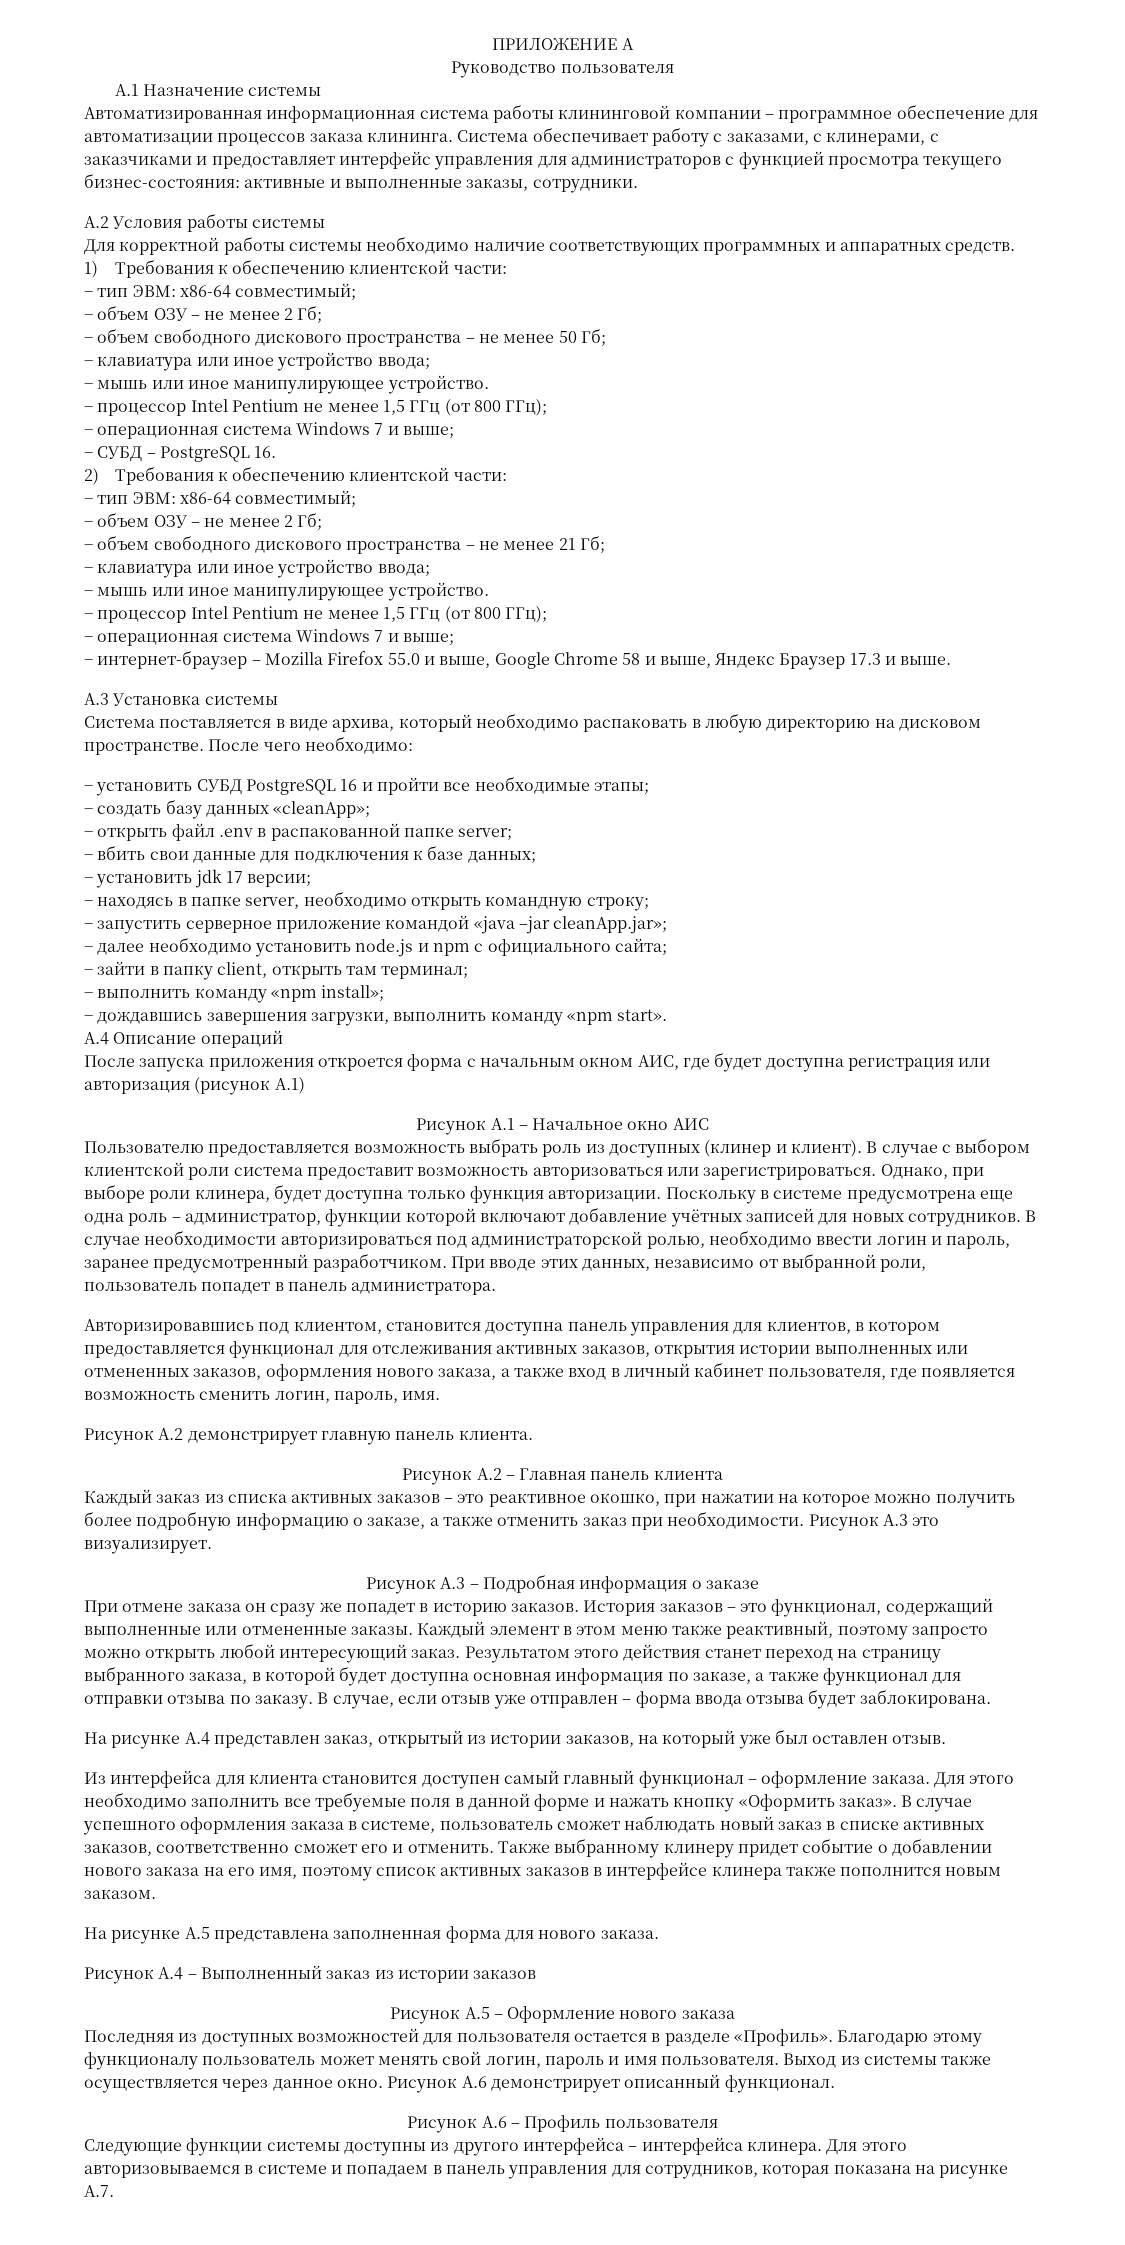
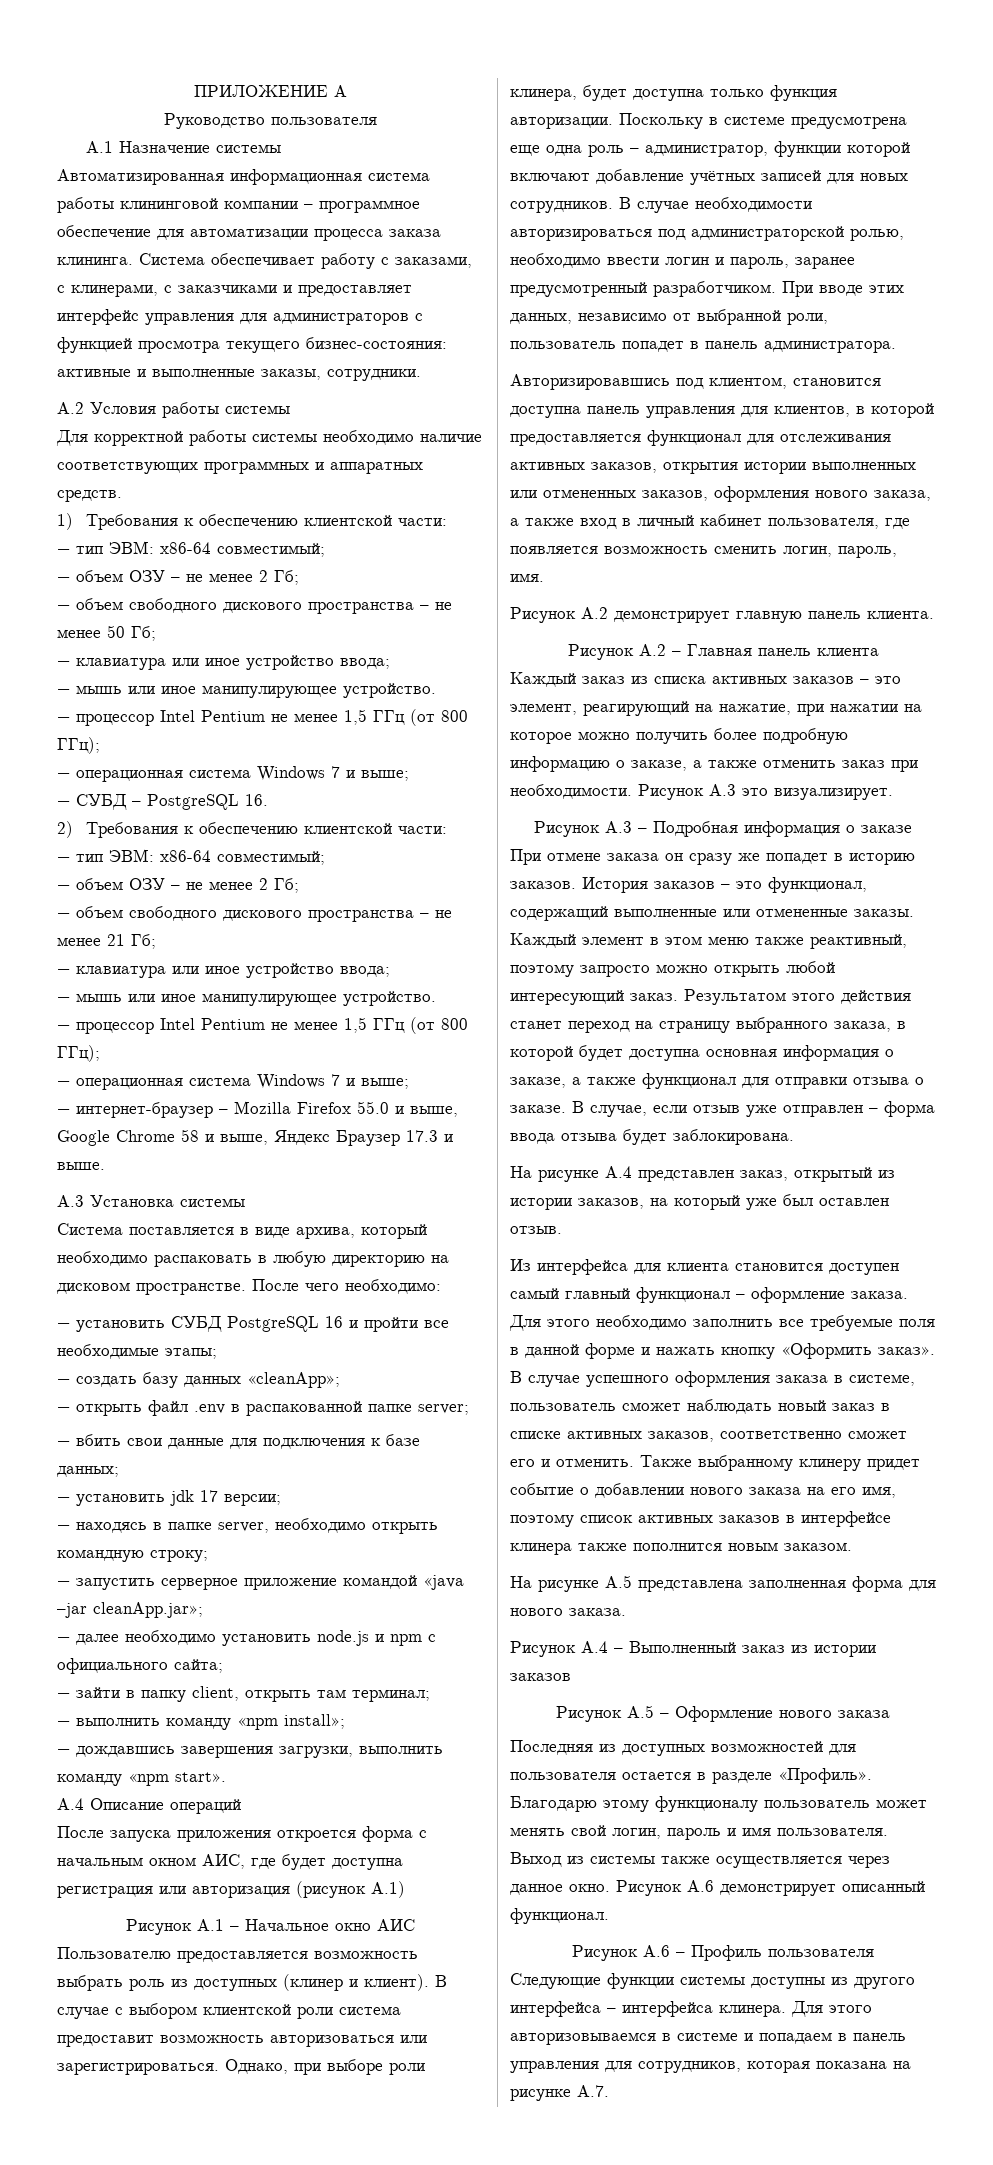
- Автоматизированная информационная система работы клининговой компании – программное обеспечение для автоматизации процессов заказа клининга.
+ Автоматизированная информационная система работы клининговой компании – программное обеспечение для автоматизации процесса заказа клининга.
- Авторизировавшись под клиентом, становится доступна панель управления для клиентов, в котором предоставляется функционал для отслеживания активных заказов, открытия истории выполненных или отмененных заказов, оформления нового заказа, а также вход в личный кабинет пользователя, где появляется возможность сменить логин, пароль, имя.
+ Авторизировавшись под клиентом, становится доступна панель управления для клиентов, в которой предоставляется функционал для отслеживания активных заказов, открытия истории выполненных или отмененных заказов, оформления нового заказа, а также вход в личный кабинет пользователя, где появляется возможность сменить логин, пароль, имя.
- Каждый заказ из списка активных заказов – это реактивное окошко, при нажатии на которое можно получить более подробную информацию о заказе, а также отменить заказ при необходимости.
+ Каждый заказ из списка активных заказов – это элемент, реагирующий на нажатие, при нажатии на которое можно получить более подробную информацию о заказе, а также отменить заказ при необходимости.
- Результатом этого действия станет переход на страницу выбранного заказа, в которой будет доступна основная информация по заказе, а также функционал для отправки отзыва по заказу.
+ Результатом этого действия станет переход на страницу выбранного заказа, в которой будет доступна основная информация о заказе, а также функционал для отправки отзыва о заказе.

